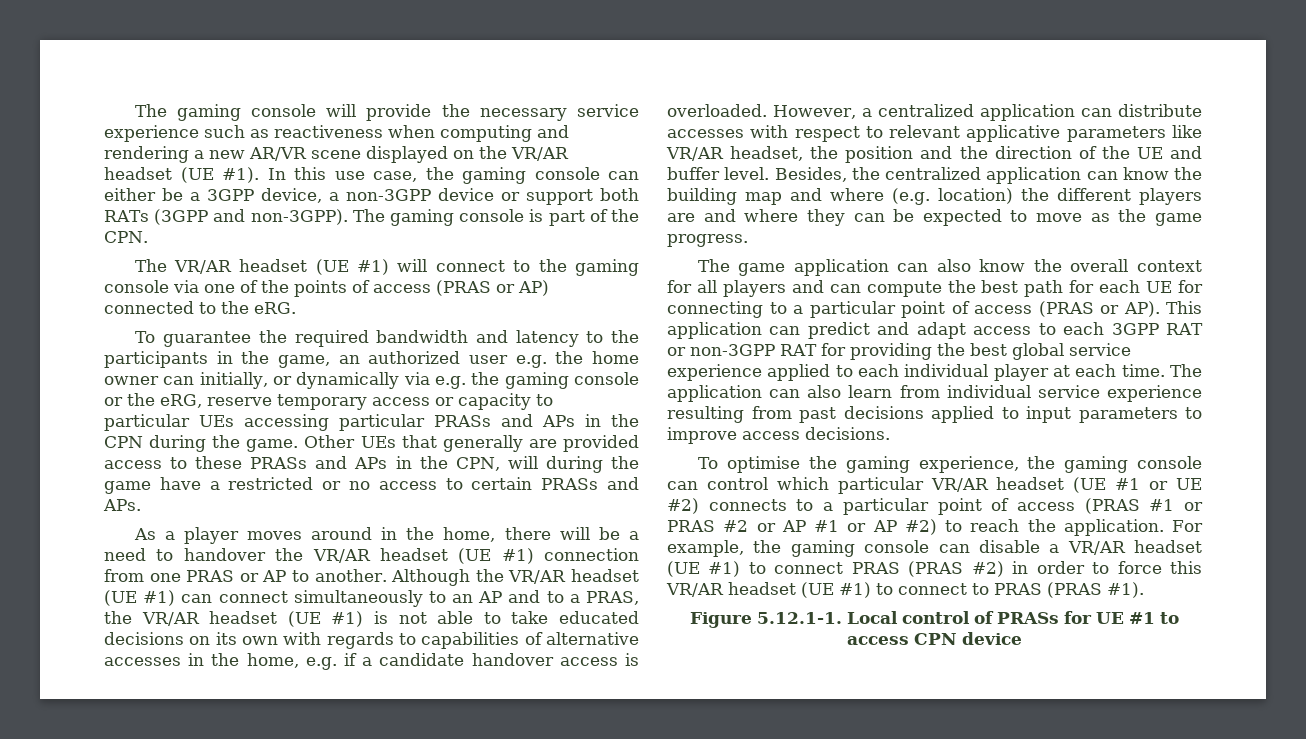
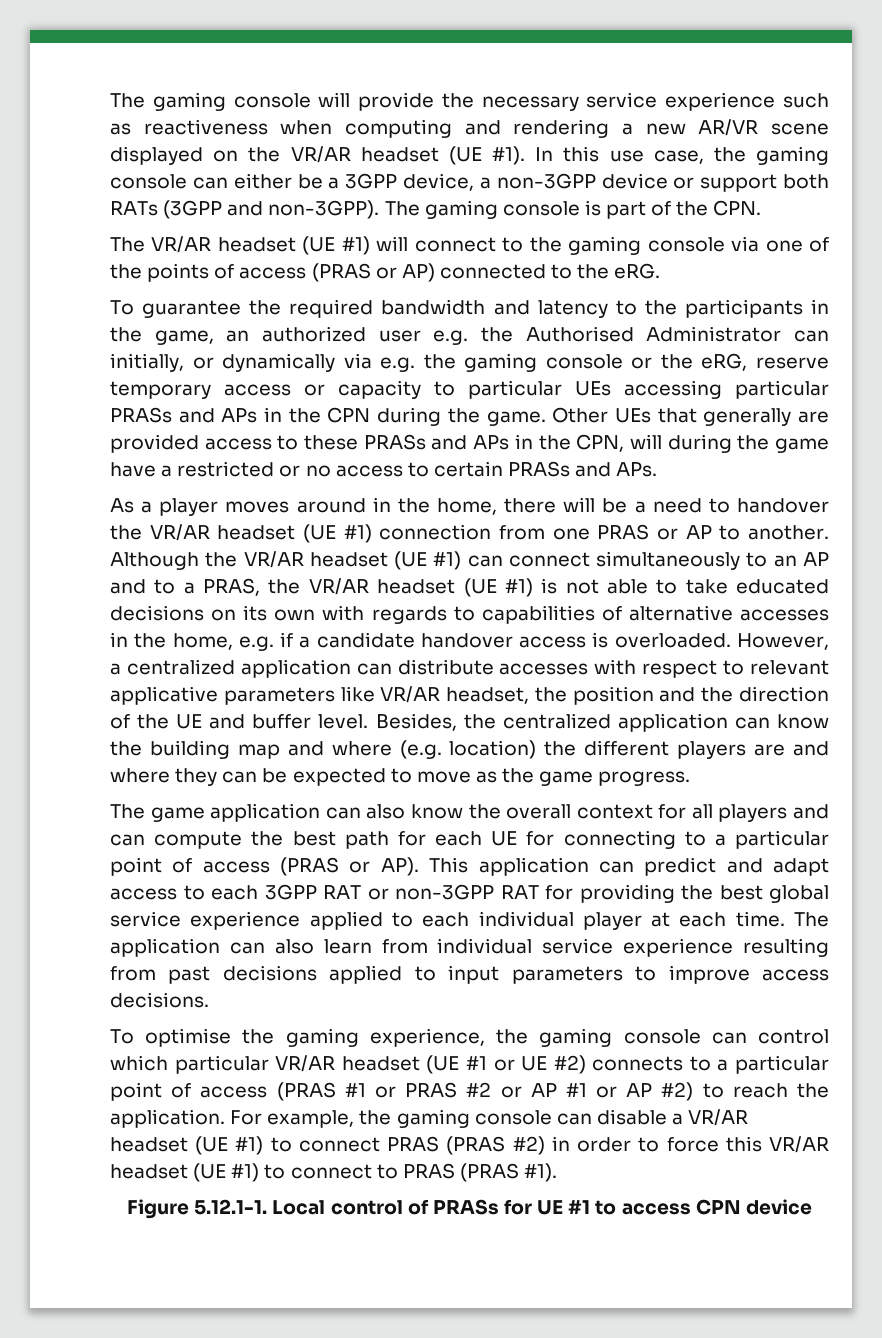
- To guarantee the required bandwidth and latency to the participants in the game, an authorized user e.g. the home owner can initially, or dynamically via e.g. the gaming console or the eRG, reserve temporary access or capacity to particular UEs accessing particular PRASs and APs in the CPN during the game.
+ To guarantee the required bandwidth and latency to the participants in the game, an authorized user e.g. the Authorised Administrator can initially, or dynamically via e.g. the gaming console or the eRG, reserve temporary access or capacity to particular UEs accessing particular PRASs and APs in the CPN during the game.

